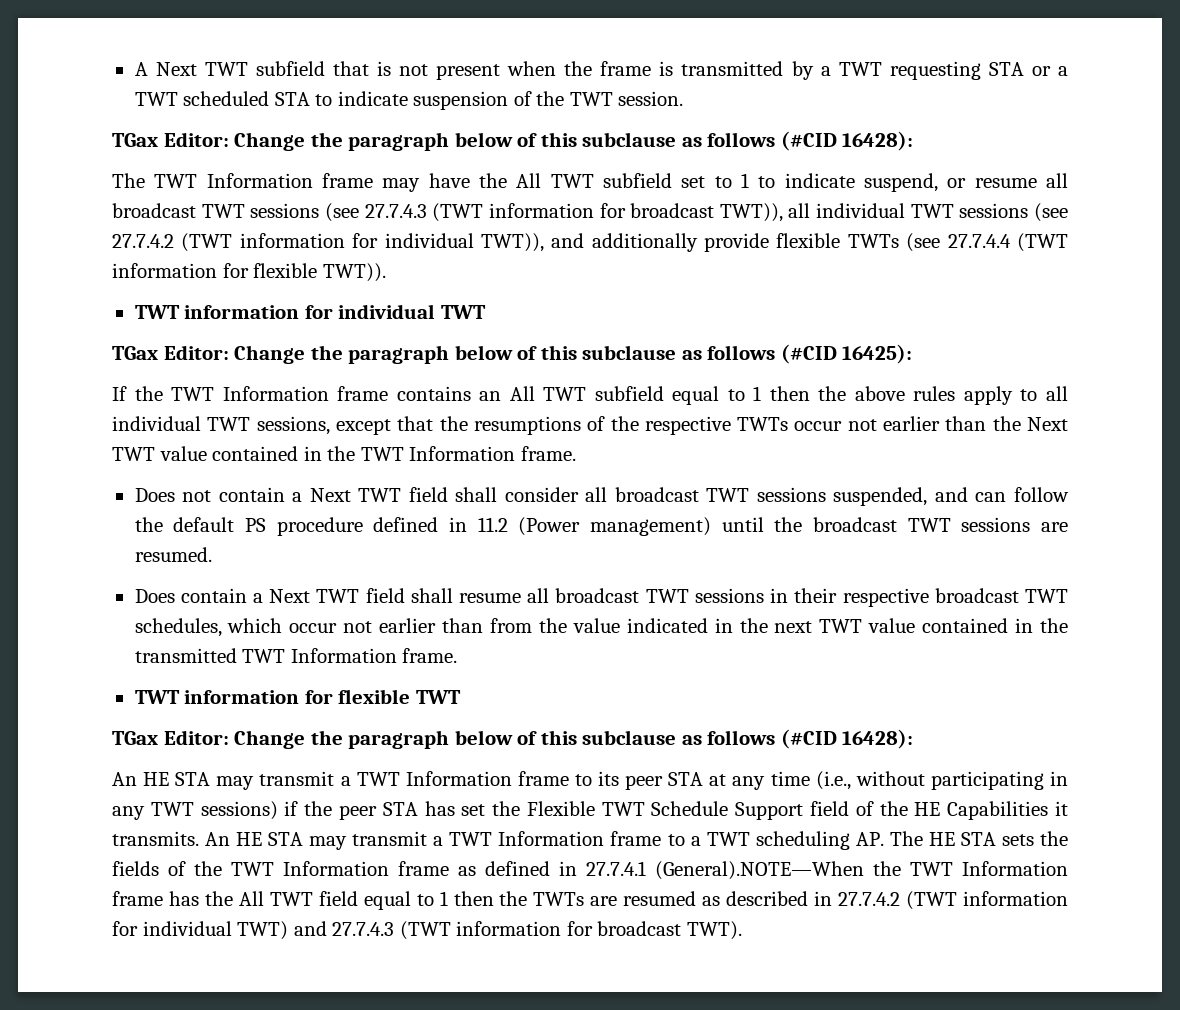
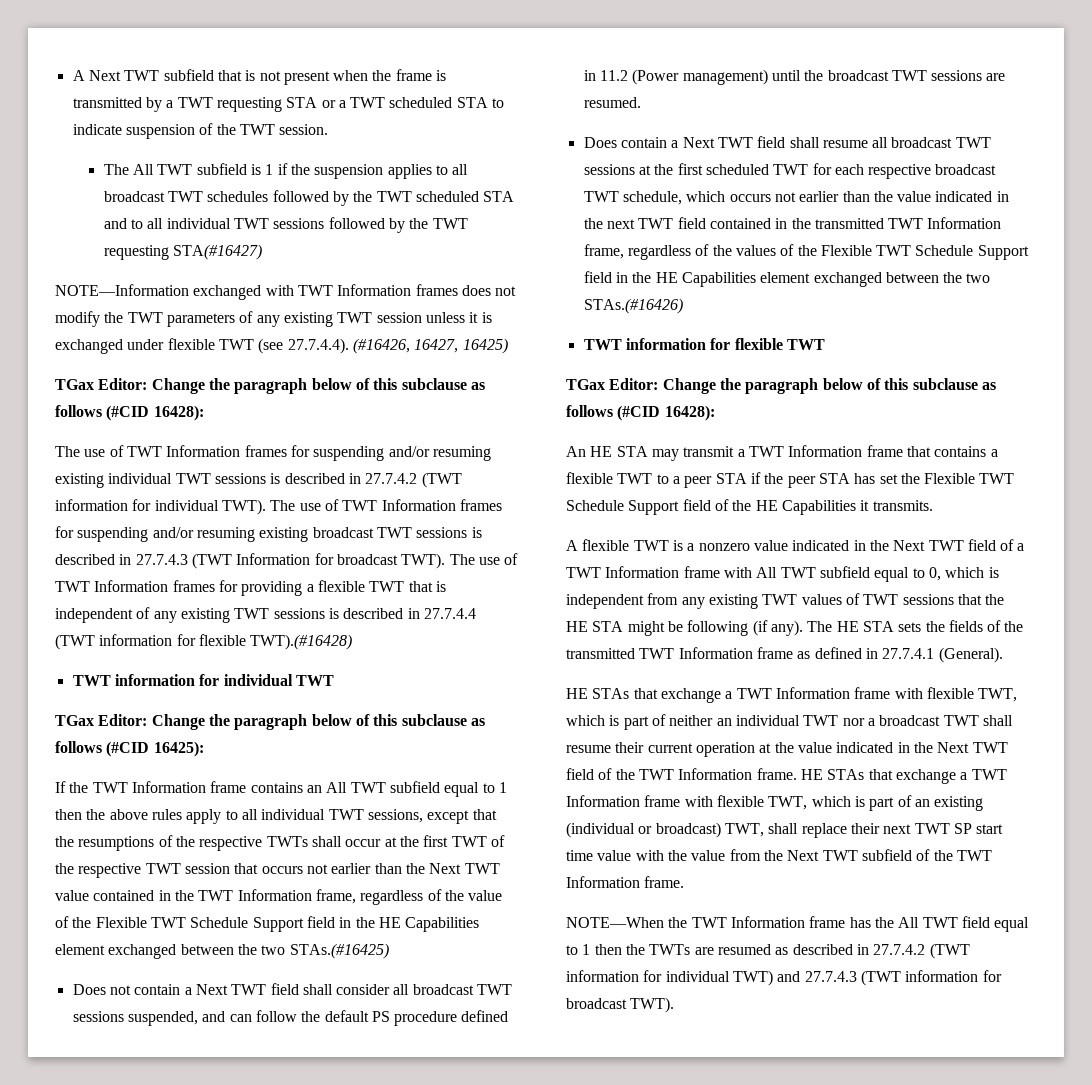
+ The All TWT subfield is 1 if the suspension applies to all broadcast TWT schedules followed by the TWT scheduled STA and to all individual TWT sessions followed by the TWT requesting STA(#16427)
+ NOTE—Information exchanged with TWT Information frames does not modify the TWT parameters of any existing TWT session unless it is exchanged under flexible TWT (see 27.7.4.4). (#16426, 16427, 16425)
- The TWT Information frame may have the All TWT subfield set to 1 to indicate suspend, or resume all broadcast TWT sessions (see 27.7.4.3 (TWT information for broadcast TWT)), all individual TWT sessions (see 27.7.4.2 (TWT information for individual TWT)), and additionally provide flexible TWTs (see 27.7.4.4 (TWT information for flexible TWT)).
+ The use of TWT Information frames for suspending and/or resuming existing individual TWT sessions is described in 27.7.4.2 (TWT information for individual TWT). The use of TWT Information frames for suspending and/or resuming existing broadcast TWT sessions is described in 27.7.4.3 (TWT Information for broadcast TWT). The use of TWT Information frames for providing a flexible TWT that is independent of any existing TWT sessions is described in 27.7.4.4 (TWT information for flexible TWT).(#16428)
- If the TWT Information frame contains an All TWT subfield equal to 1 then the above rules apply to all individual TWT sessions, except that the resumptions of the respective TWTs occur not earlier than the Next TWT value contained in the TWT Information frame.
+ If the TWT Information frame contains an All TWT subfield equal to 1 then the above rules apply to all individual TWT sessions, except that the resumptions of the respective TWTs shall occur at the first TWT of the respective TWT session that occurs not earlier than the Next TWT value contained in the TWT Information frame, regardless of the value of the Flexible TWT Schedule Support field in the HE Capabilities element exchanged between the two STAs.(#16425)
- Does contain a Next TWT field shall resume all broadcast TWT sessions in their respective broadcast TWT schedules, which occur not earlier than from the value indicated in the next TWT value contained in the transmitted TWT Information frame.
+ Does contain a Next TWT field shall resume all broadcast TWT sessions at the first scheduled TWT for each respective broadcast TWT schedule, which occurs not earlier than the value indicated in the next TWT field contained in the transmitted TWT Information frame, regardless of the values of the Flexible TWT Schedule Support field in the HE Capabilities element exchanged between the two STAs.(#16426)
- An HE STA may transmit a TWT Information frame to its peer STA at any time (i.e., without participating in any TWT sessions) if the peer STA has set the Flexible TWT Schedule Support field of the HE Capabilities it transmits. An HE STA may transmit a TWT Information frame to a TWT scheduling AP. The HE STA sets the fields of the TWT Information frame as defined in 27.7.4.1 (General).NOTE—When the TWT Information frame has the All TWT field equal to 1 then the TWTs are resumed as described in 27.7.4.2 (TWT information for individual TWT) and 27.7.4.3 (TWT information for broadcast TWT).
+ An HE STA may transmit a TWT Information frame that contains a flexible TWT to a peer STA if the peer STA has set the Flexible TWT Schedule Support field of the HE Capabilities it transmits.
+ A flexible TWT is a nonzero value indicated in the Next TWT field of a TWT Information frame with All TWT subfield equal to 0, which is independent from any existing TWT values of TWT sessions that the HE STA might be following (if any). The HE STA sets the fields of the transmitted TWT Information frame as defined in 27.7.4.1 (General).
+ HE STAs that exchange a TWT Information frame with flexible TWT, which is part of neither an individual TWT nor a broadcast TWT shall resume their current operation at the value indicated in the Next TWT field of the TWT Information frame. HE STAs that exchange a TWT Information frame with flexible TWT, which is part of an existing (individual or broadcast) TWT, shall replace their next TWT SP start time value with the value from the Next TWT subfield of the TWT Information frame.
+ NOTE—When the TWT Information frame has the All TWT field equal to 1 then the TWTs are resumed as described in 27.7.4.2 (TWT information for individual TWT) and 27.7.4.3 (TWT information for broadcast TWT).

